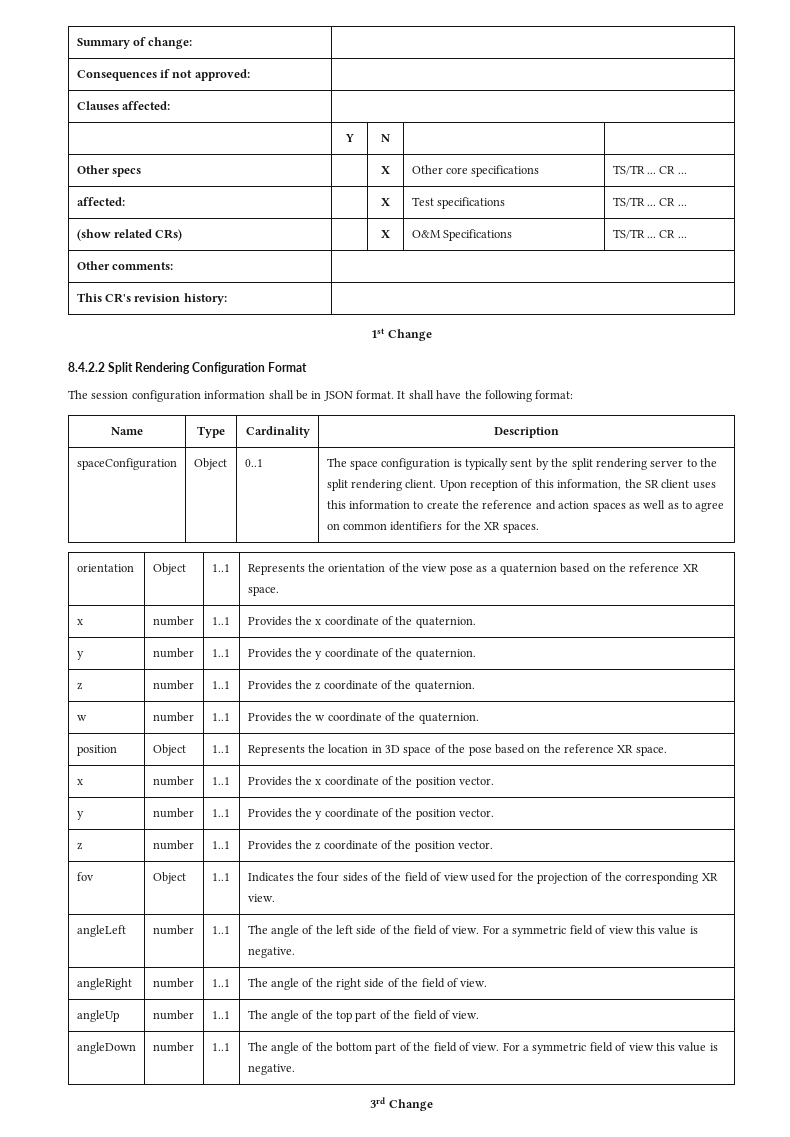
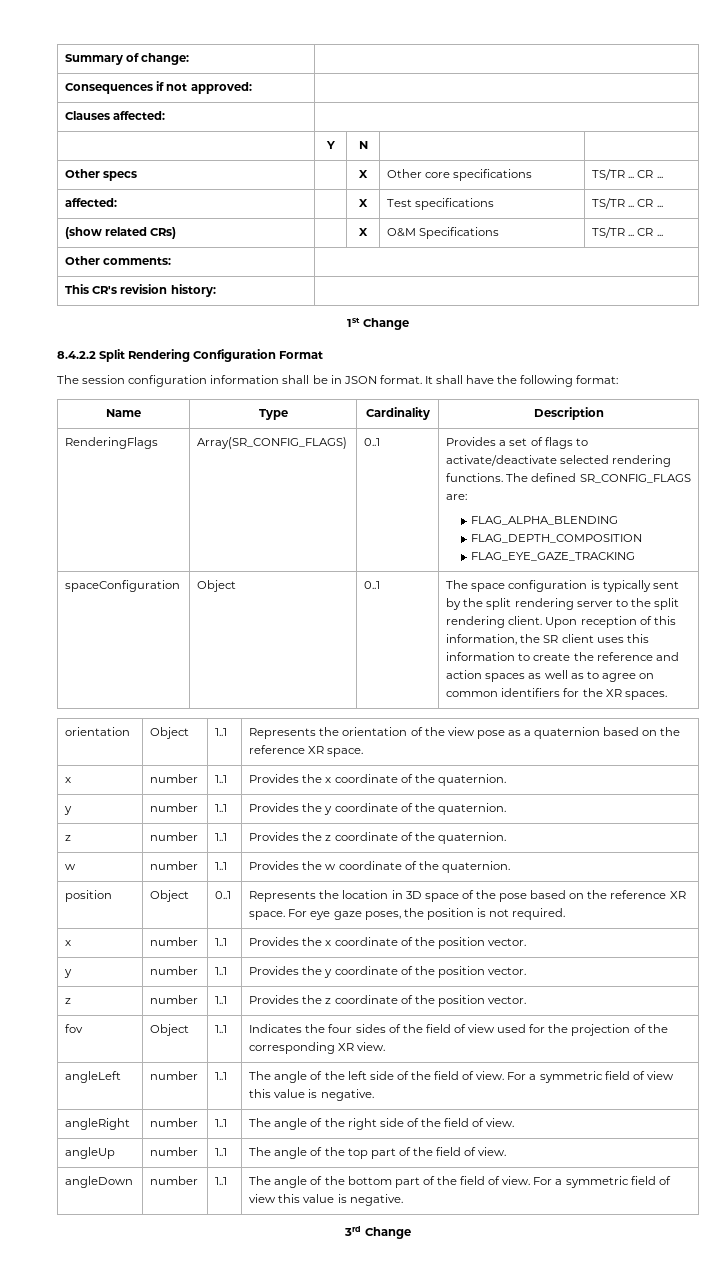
+ RenderingFlags | Array(SR_CONFIG_FLAGS) | 0..1 | Provides a set of flags to activate/deactivate selected rendering functions. The defined SR_CONFIG_FLAGS are:
+ FLAG_ALPHA_BLENDING
+ FLAG_DEPTH_COMPOSITION
+ FLAG_EYE_GAZE_TRACKING
- position | Object | 1..1 | Represents the location in 3D space of the pose based on the reference XR space.
+ position | Object | 0..1 | Represents the location in 3D space of the pose based on the reference XR space. For eye gaze poses, the position is not required.

